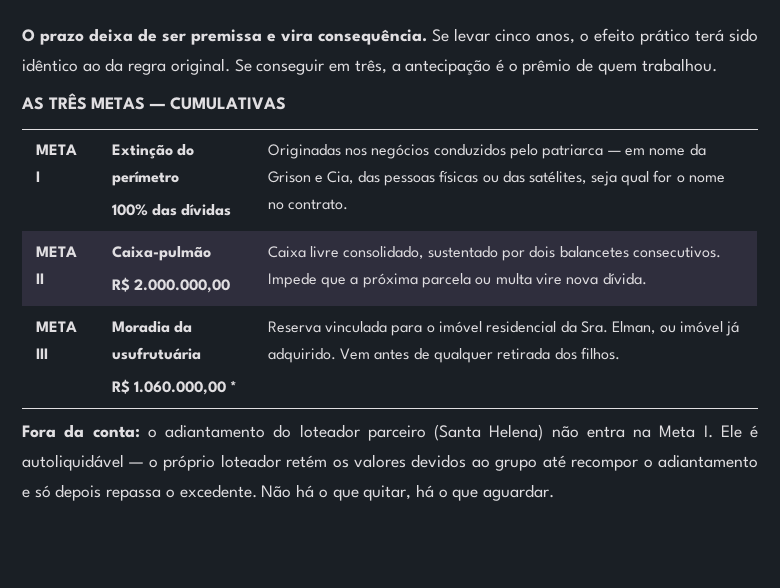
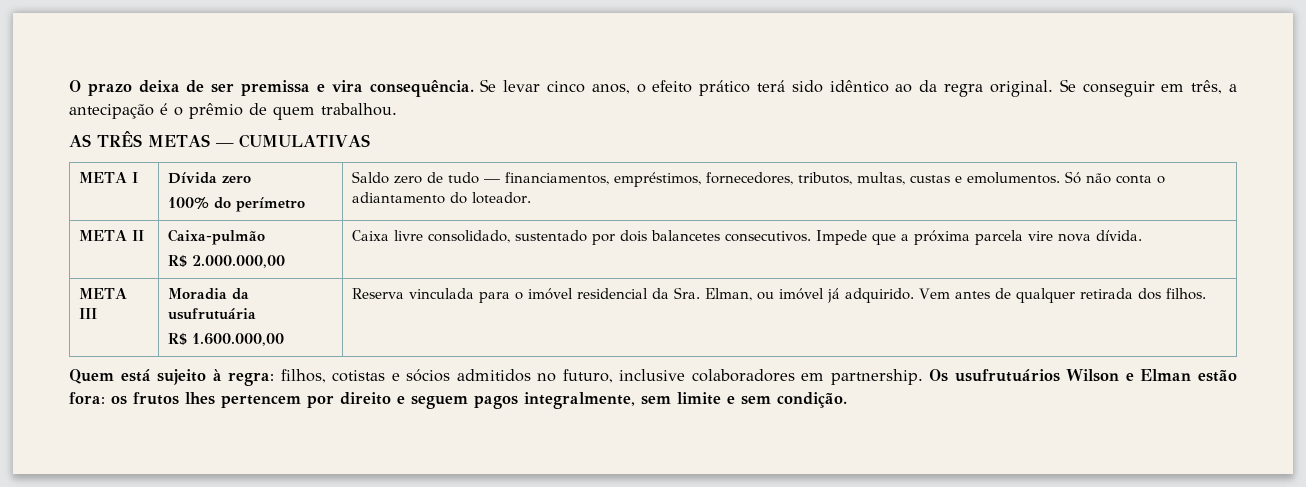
- META I | Extinção do perímetro
- 100% das dívidas | Originadas nos negócios conduzidos pelo patriarca — em nome da Grison e Cia, das pessoas físicas ou das satélites, seja qual for o nome no contrato.
+ META I | Dívida zero
+ 100% do perímetro | Saldo zero de tudo — financiamentos, empréstimos, fornecedores, tributos, multas, custas e emolumentos. Só não conta o adiantamento do loteador.
  META II | Caixa-pulmão
- R$ 2.000.000,00 | Caixa livre consolidado, sustentado por dois balancetes consecutivos. Impede que a próxima parcela ou multa vire nova dívida.
+ R$ 2.000.000,00 | Caixa livre consolidado, sustentado por dois balancetes consecutivos. Impede que a próxima parcela vire nova dívida.
  META III | Moradia da usufrutuária
- R$ 1.060.000,00 * | Reserva vinculada para o imóvel residencial da Sra. Elman, ou imóvel já adquirido. Vem antes de qualquer retirada dos filhos.
+ R$ 1.600.000,00 | Reserva vinculada para o imóvel residencial da Sra. Elman, ou imóvel já adquirido. Vem antes de qualquer retirada dos filhos.
- Fora da conta: o adiantamento do loteador parceiro (Santa Helena) não entra na Meta I. Ele é autoliquidável — o próprio loteador retém os valores devidos ao grupo até recompor o adiantamento e só depois repassa o excedente. Não há o que quitar, há o que aguardar.
+ Quem está sujeito à regra: filhos, cotistas e sócios admitidos no futuro, inclusive colaboradores em partnership. Os usufrutuários Wilson e Elman estão fora: os frutos lhes pertencem por direito e seguem pagos integralmente, sem limite e sem condição.

